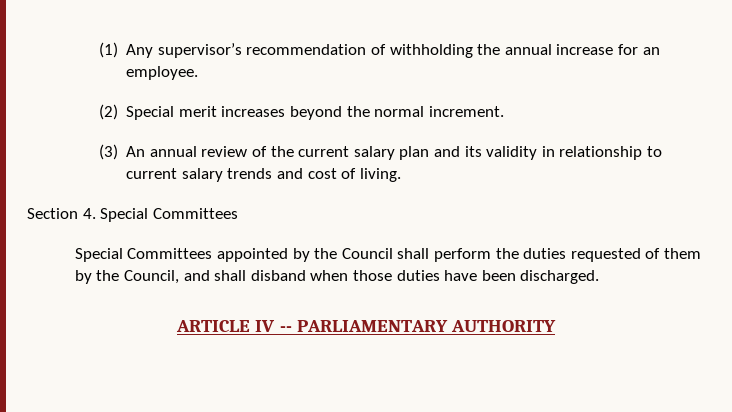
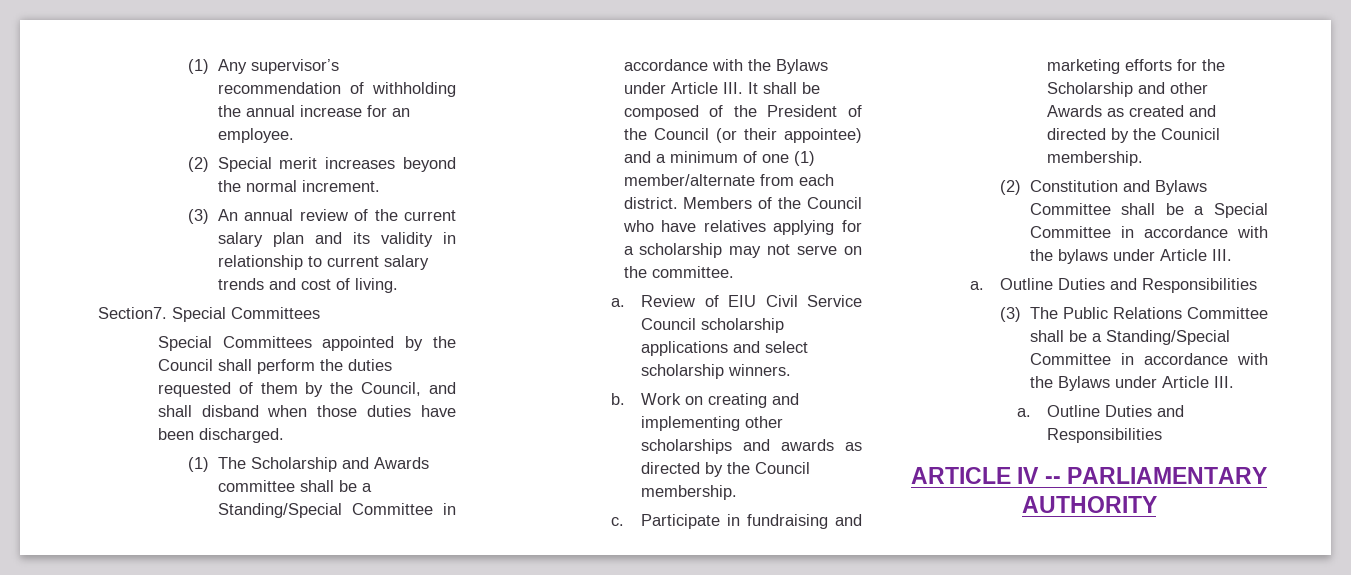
- Section 4. Special Committees
+ Section7. Special Committees
+ (1) The Scholarship and Awards committee shall be a Standing/Special Committee in accordance with the Bylaws under Article III. It shall be composed of the President of the Council (or their appointee) and a minimum of one (1) member/alternate from each district. Members of the Council who have relatives applying for a scholarship may not serve on the committee.
+ a. Review of EIU Civil Service Council scholarship applications and select scholarship winners.
+ b. Work on creating and implementing other scholarships and awards as directed by the Council membership.
+ c. Participate in fundraising and marketing efforts for the Scholarship and other Awards as created and directed by the Counicil membership.
+ (2) Constitution and Bylaws Committee shall be a Special Committee in accordance with the bylaws under Article III.
+ a. Outline Duties and Responsibilities
+ (3) The Public Relations Committee shall be a Standing/Special Committee in accordance with the Bylaws under Article III.
+ a. Outline Duties and Responsibilities

